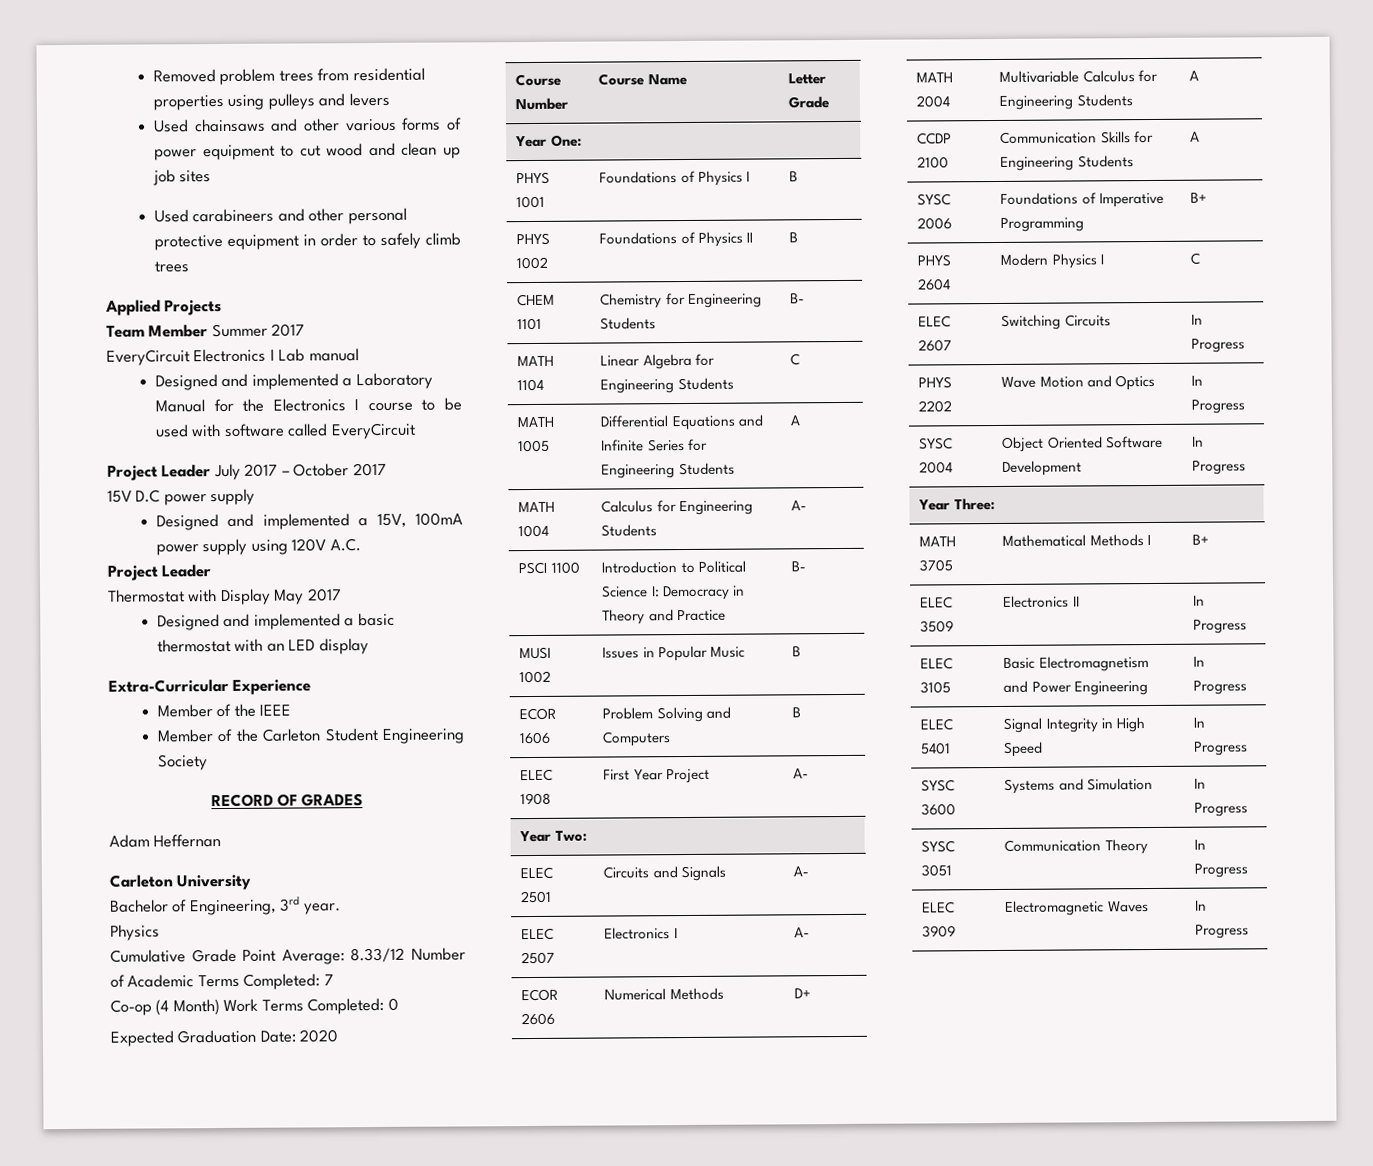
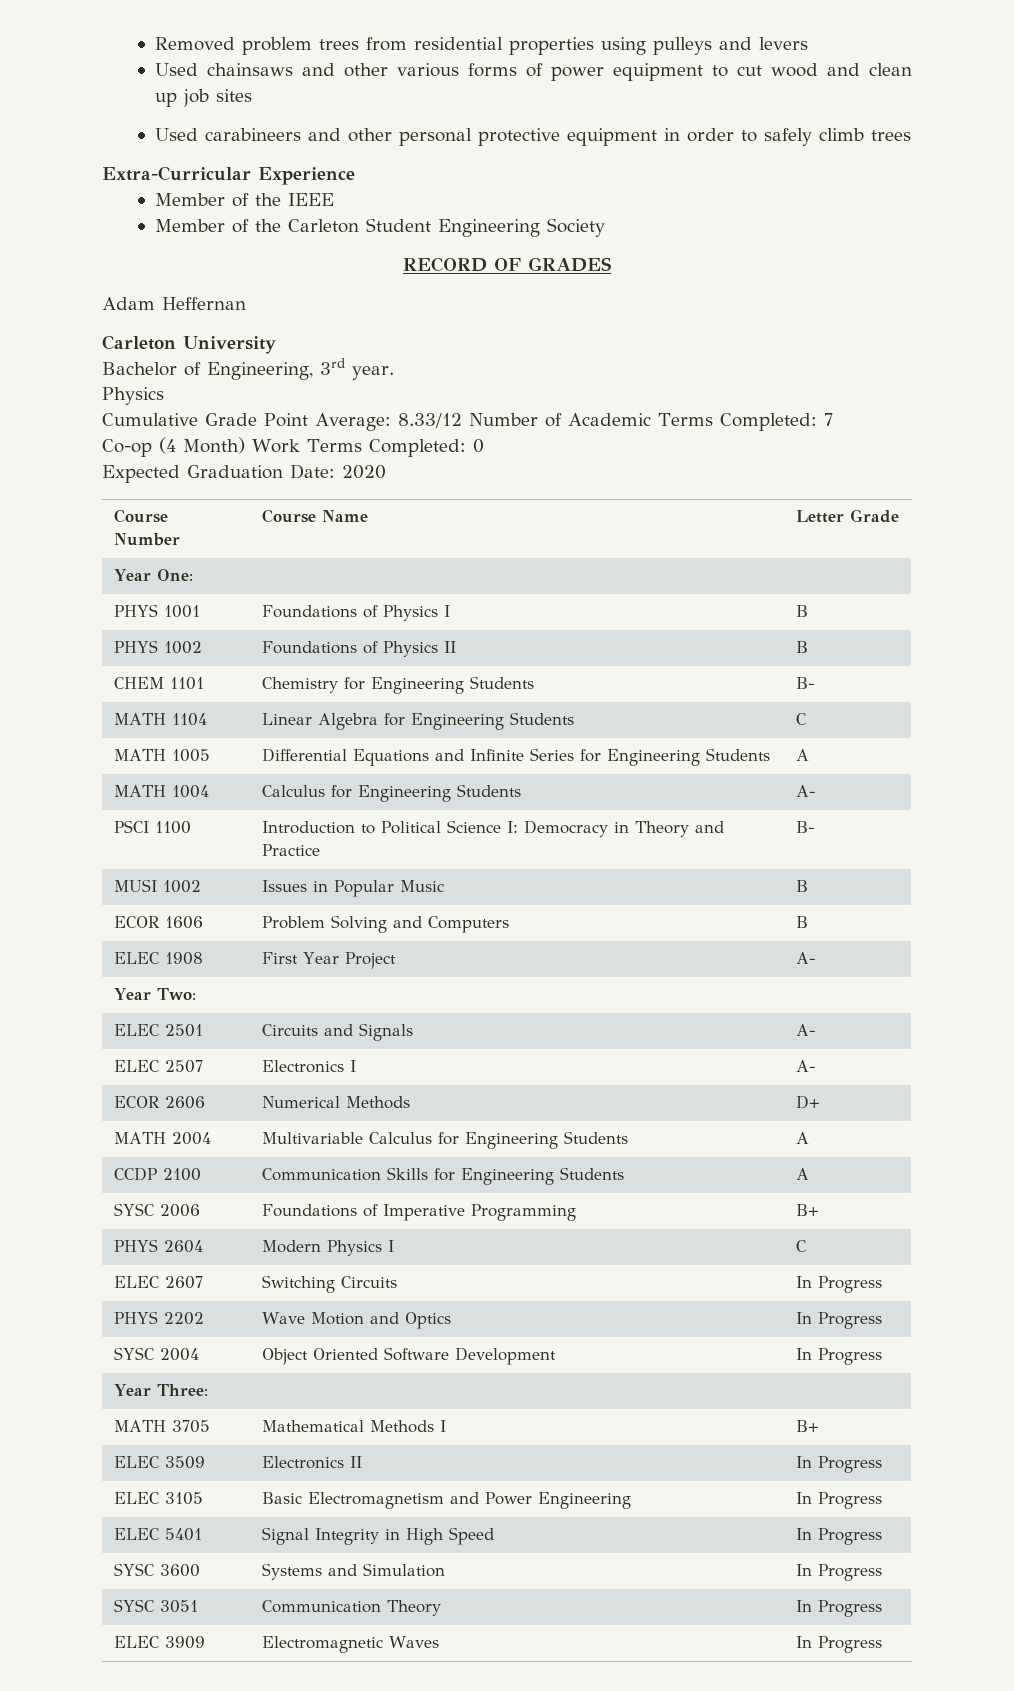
- Applied Projects
- Team Member Summer 2017
- EveryCircuit Electronics I Lab manual
- Designed and implemented a Laboratory Manual for the Electronics I course to be used with software called EveryCircuit
- Project Leader July 2017 – October 2017
- 15V D.C power supply
- Designed and implemented a 15V, 100mA power supply using 120V A.C.
- Project Leader
- Thermostat with Display May 2017
- Designed and implemented a basic thermostat with an LED display

